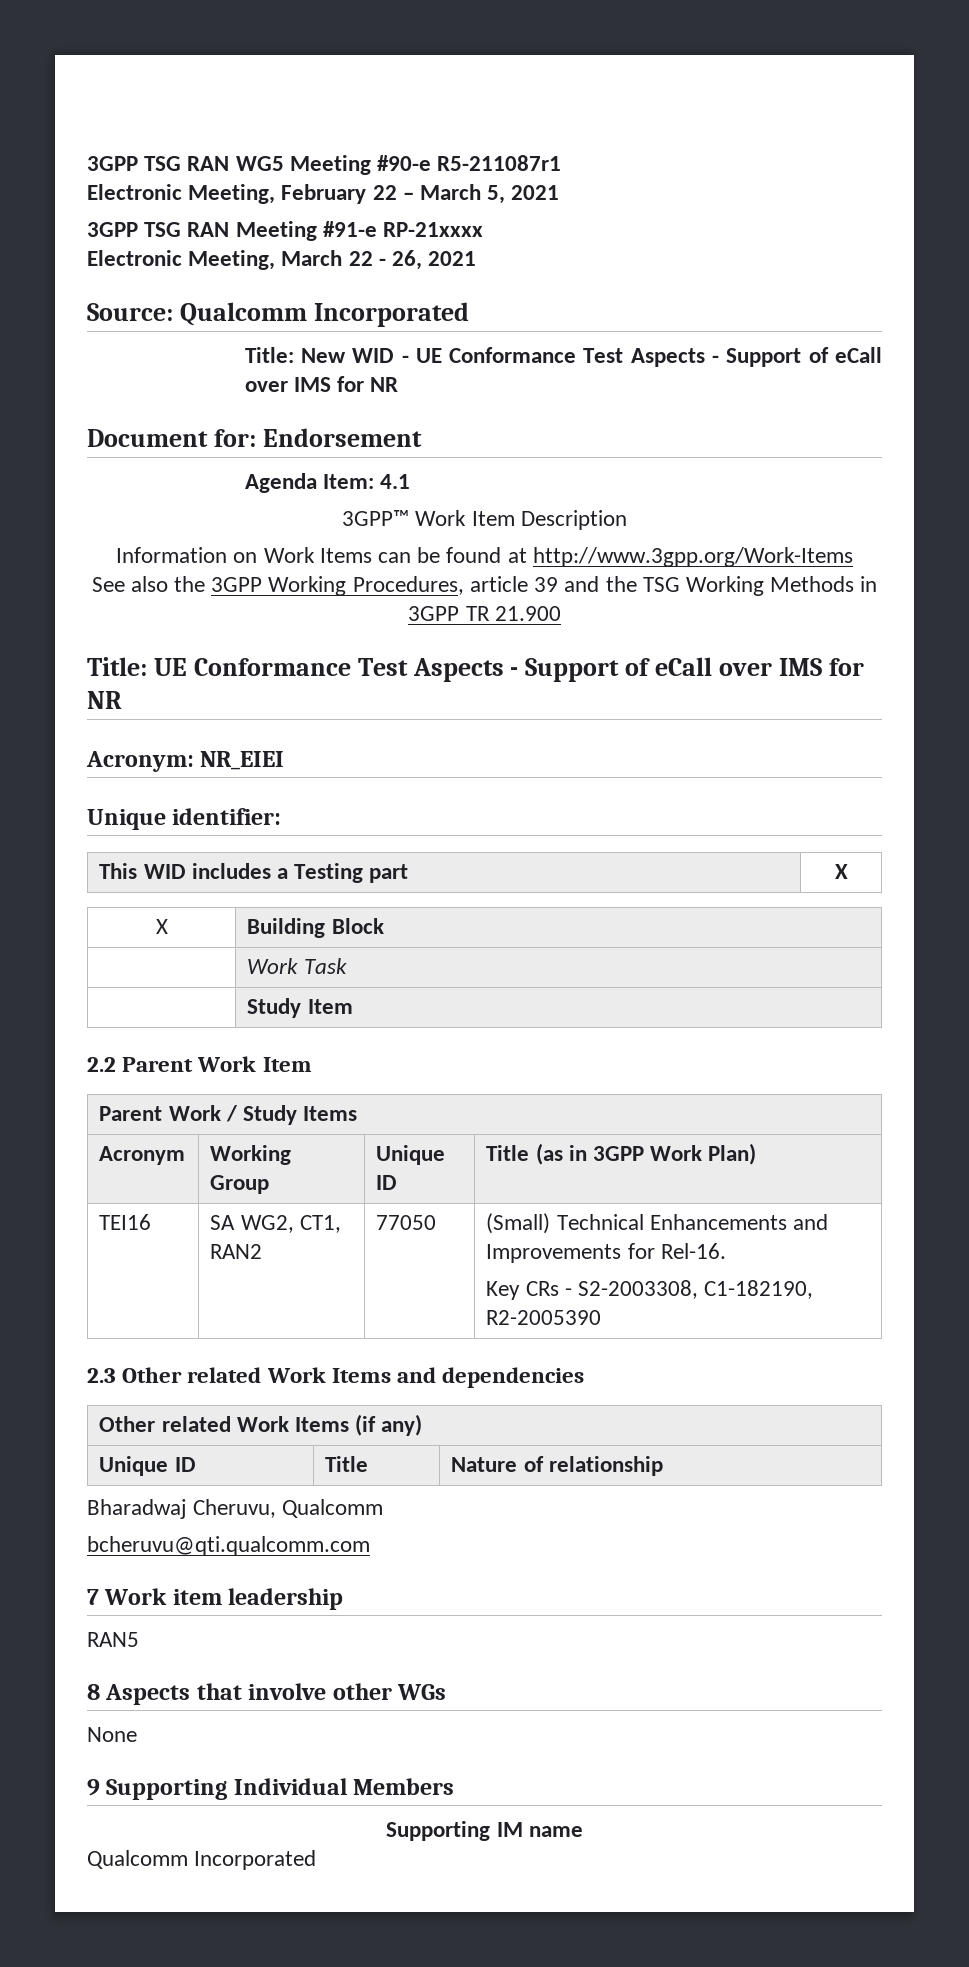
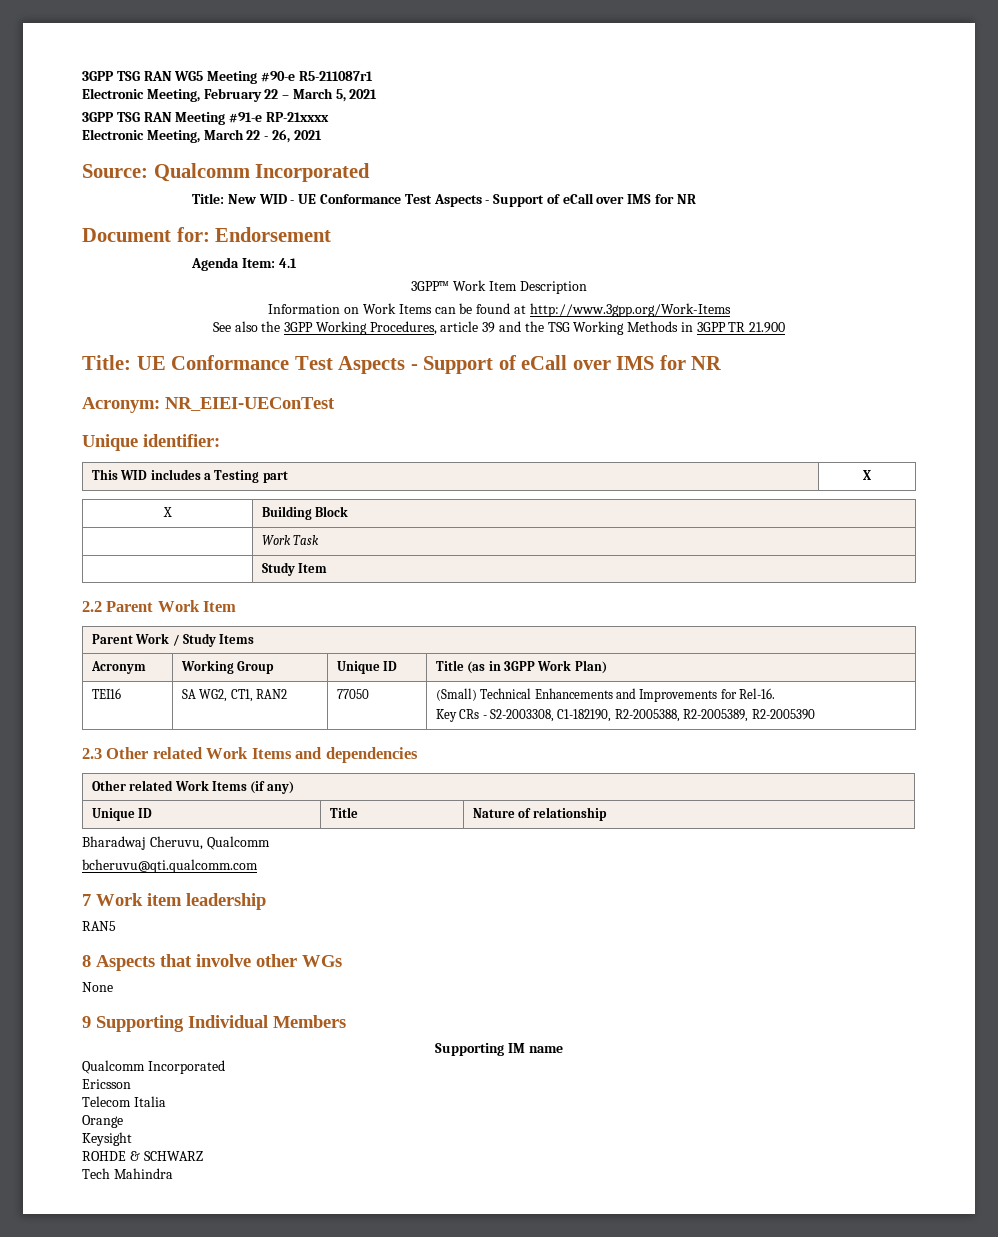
- Acronym: NR_EIEI
+ Acronym: NR_EIEI-UEConTest
  TEI16 | SA WG2, CT1, RAN2 | 77050 | (Small) Technical Enhancements and Improvements for Rel-16.
- Key CRs - S2-2003308, C1-182190, R2-2005390
+ Key CRs - S2-2003308, C1-182190, R2-2005388, R2-2005389, R2-2005390
+ Ericsson
+ Telecom Italia
+ Orange
+ Keysight
+ ROHDE & SCHWARZ
+ Tech Mahindra

